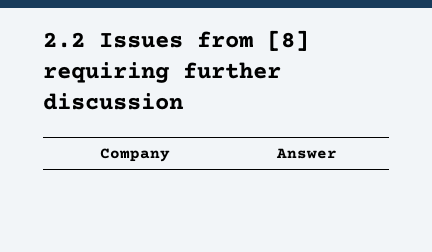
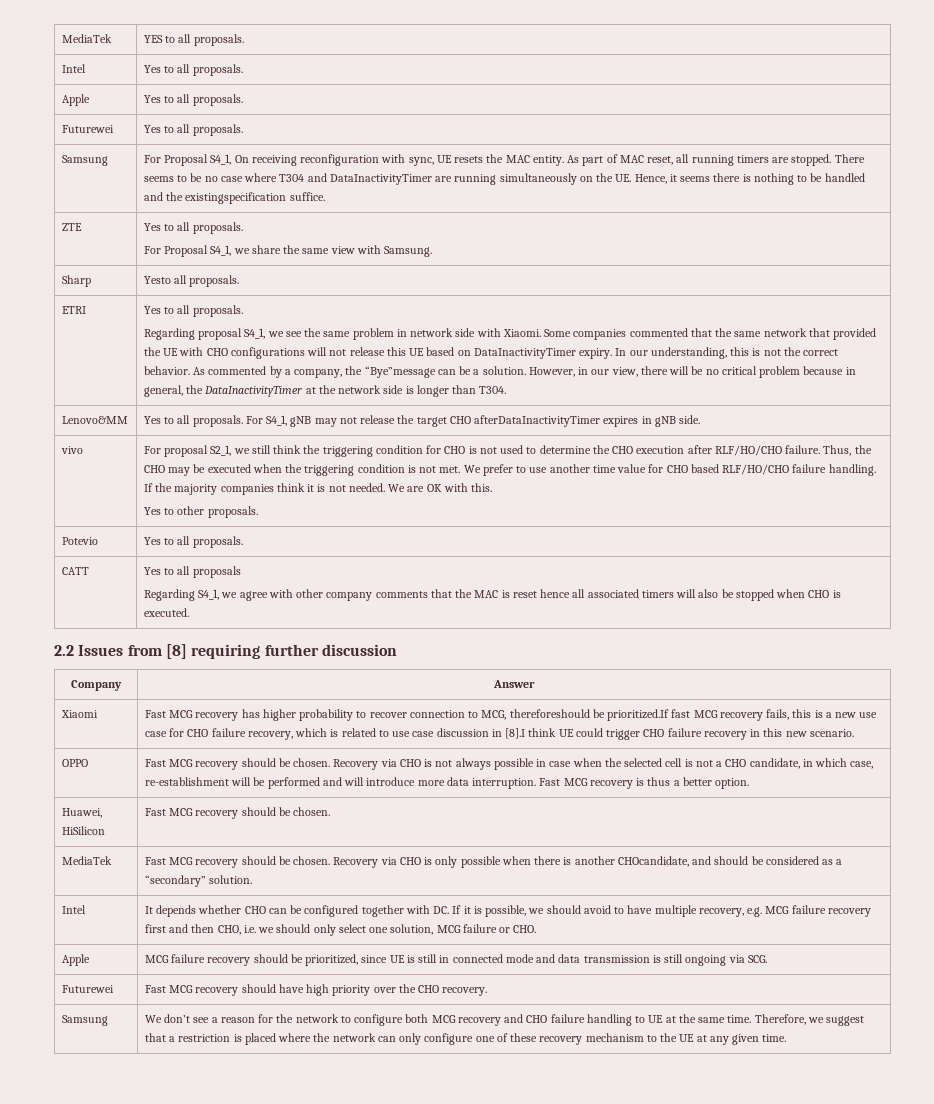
+ MediaTek | YES to all proposals.
+ Intel | Yes to all proposals.
+ Apple | Yes to all proposals.
+ Futurewei | Yes to all proposals.
+ Samsung | For Proposal S4_1, On receiving reconfiguration with sync, UE resets the MAC entity. As part of MAC reset, all running timers are stopped. There seems to be no case where T304 and DataInactivityTimer are running simultaneously on the UE. Hence, it seems there is nothing to be handled and the existingspecification suffice.
+ ZTE | Yes to all proposals.
+ For Proposal S4_1, we share the same view with Samsung.
+ Sharp | Yesto all proposals.
+ ETRI | Yes to all proposals.
+ Regarding proposal S4_1, we see the same problem in network side with Xiaomi. Some companies commented that the same network that provided the UE with CHO configurations will not release this UE based on DataInactivityTimer expiry. In our understanding, this is not the correct behavior. As commented by a company, the “Bye”message can be a solution. However, in our view, there will be no critical problem because in general, the DataInactivityTimer at the network side is longer than T304.
+ Lenovo&MM | Yes to all proposals. For S4_1, gNB may not release the target CHO afterDataInactivityTimer expires in gNB side.
+ vivo | For proposal S2_1, we still think the triggering condition for CHO is not used to determine the CHO execution after RLF/HO/CHO failure. Thus, the CHO may be executed when the triggering condition is not met. We prefer to use another time value for CHO based RLF/HO/CHO failure handling. If the majority companies think it is not needed. We are OK with this.
+ Yes to other proposals.
+ Potevio | Yes to all proposals.
+ CATT | Yes to all proposals
+ Regarding S4_1, we agree with other company comments that the MAC is reset hence all associated timers will also be stopped when CHO is executed.
+ Xiaomi | Fast MCG recovery has higher probability to recover connection to MCG, thereforeshould be prioritized.If fast MCG recovery fails, this is a new use case for CHO failure recovery, which is related to use case discussion in [8].I think UE could trigger CHO failure recovery in this new scenario.
+ OPPO | Fast MCG recovery should be chosen. Recovery via CHO is not always possible in case when the selected cell is not a CHO candidate, in which case, re-establishment will be performed and will introduce more data interruption. Fast MCG recovery is thus a better option.
+ Huawei, HiSilicon | Fast MCG recovery should be chosen.
+ MediaTek | Fast MCG recovery should be chosen. Recovery via CHO is only possible when there is another CHOcandidate, and should be considered as a “secondary” solution.
+ Intel | It depends whether CHO can be configured together with DC. If it is possible, we should avoid to have multiple recovery, e.g. MCG failure recovery first and then CHO, i.e. we should only select one solution, MCG failure or CHO.
+ Apple | MCG failure recovery should be prioritized, since UE is still in connected mode and data transmission is still ongoing via SCG.
+ Futurewei | Fast MCG recovery should have high priority over the CHO recovery.
+ Samsung | We don’t see a reason for the network to configure both MCG recovery and CHO failure handling to UE at the same time. Therefore, we suggest that a restriction is placed where the network can only configure one of these recovery mechanism to the UE at any given time.

